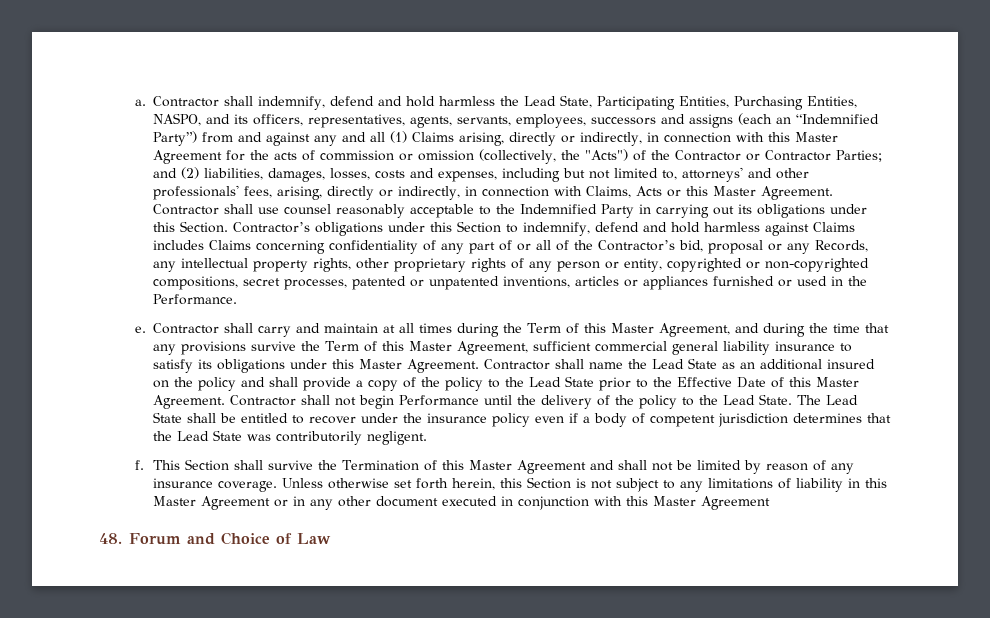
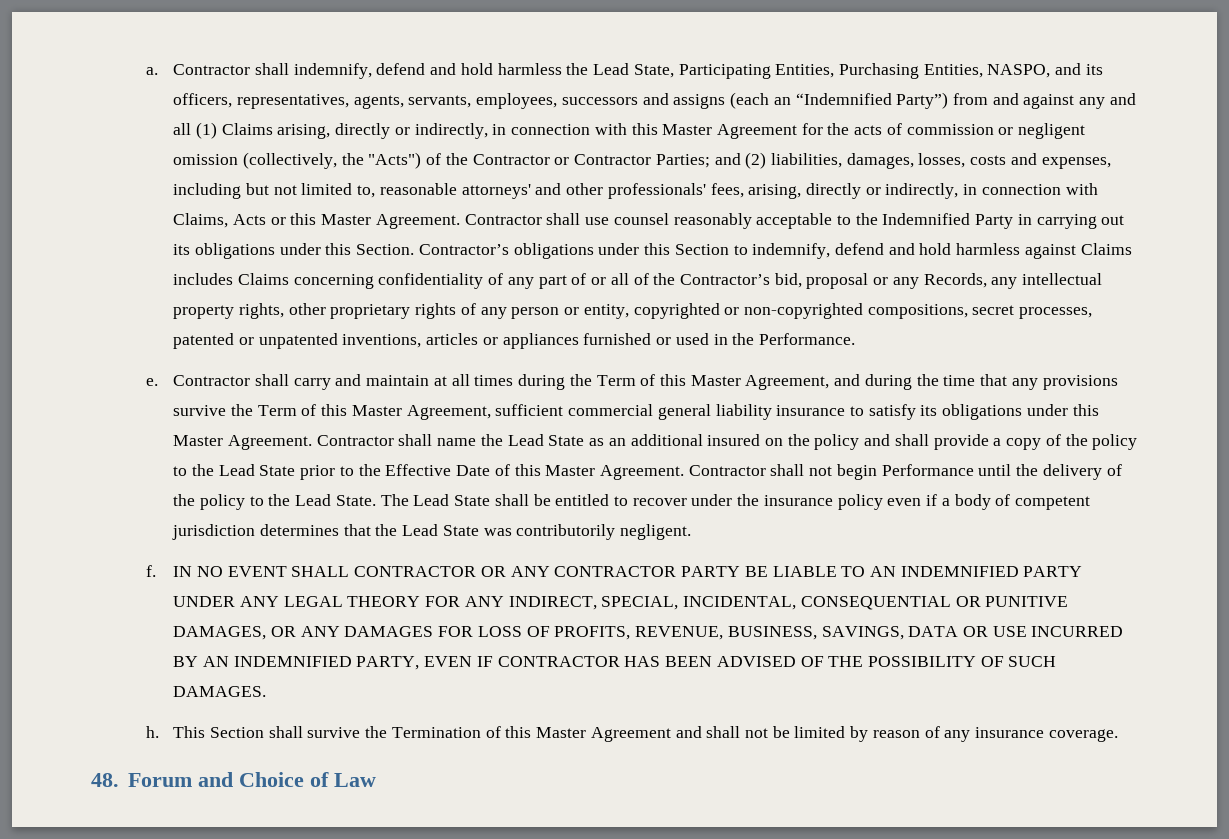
- Contractor shall indemnify, defend and hold harmless the Lead State, Participating Entities, Purchasing Entities, NASPO, and its officers, representatives, agents, servants, employees, successors and assigns (each an “Indemnified Party”) from and against any and all (1) Claims arising, directly or indirectly, in connection with this Master Agreement for the acts of commission or omission (collectively, the "Acts") of the Contractor or Contractor Parties;
+ Contractor shall indemnify, defend and hold harmless the Lead State, Participating Entities, Purchasing Entities, NASPO, and its officers, representatives, agents, servants, employees, successors and assigns (each an “Indemnified Party”) from and against any and all (1) Claims arising, directly or indirectly, in connection with this Master Agreement for the acts of commission or negligent omission (collectively, the "Acts") of the Contractor or Contractor Parties;
- and (2) liabilities, damages, losses, costs and expenses, including but not limited to, attorneys' and other professionals' fees, arising, directly or indirectly, in connection with Claims, Acts or this Master Agreement.
+ and (2) liabilities, damages, losses, costs and expenses, including but not limited to, reasonable attorneys' and other professionals' fees, arising, directly or indirectly, in connection with Claims, Acts or this Master Agreement.
+ IN NO EVENT SHALL CONTRACTOR OR ANY CONTRACTOR PARTY BE LIABLE TO AN INDEMNIFIED PARTY UNDER ANY LEGAL THEORY FOR ANY INDIRECT, SPECIAL, INCIDENTAL, CONSEQUENTIAL OR PUNITIVE DAMAGES, OR ANY DAMAGES FOR LOSS OF PROFITS, REVENUE, BUSINESS, SAVINGS, DATA OR USE INCURRED BY AN INDEMNIFIED PARTY, EVEN IF CONTRACTOR HAS BEEN ADVISED OF THE POSSIBILITY OF SUCH DAMAGES.
+ h.
- Unless otherwise set forth herein, this Section is not subject to any limitations of liability in this Master Agreement or in any other document executed in conjunction with this Master Agreement

